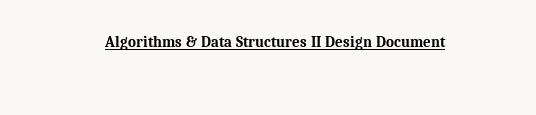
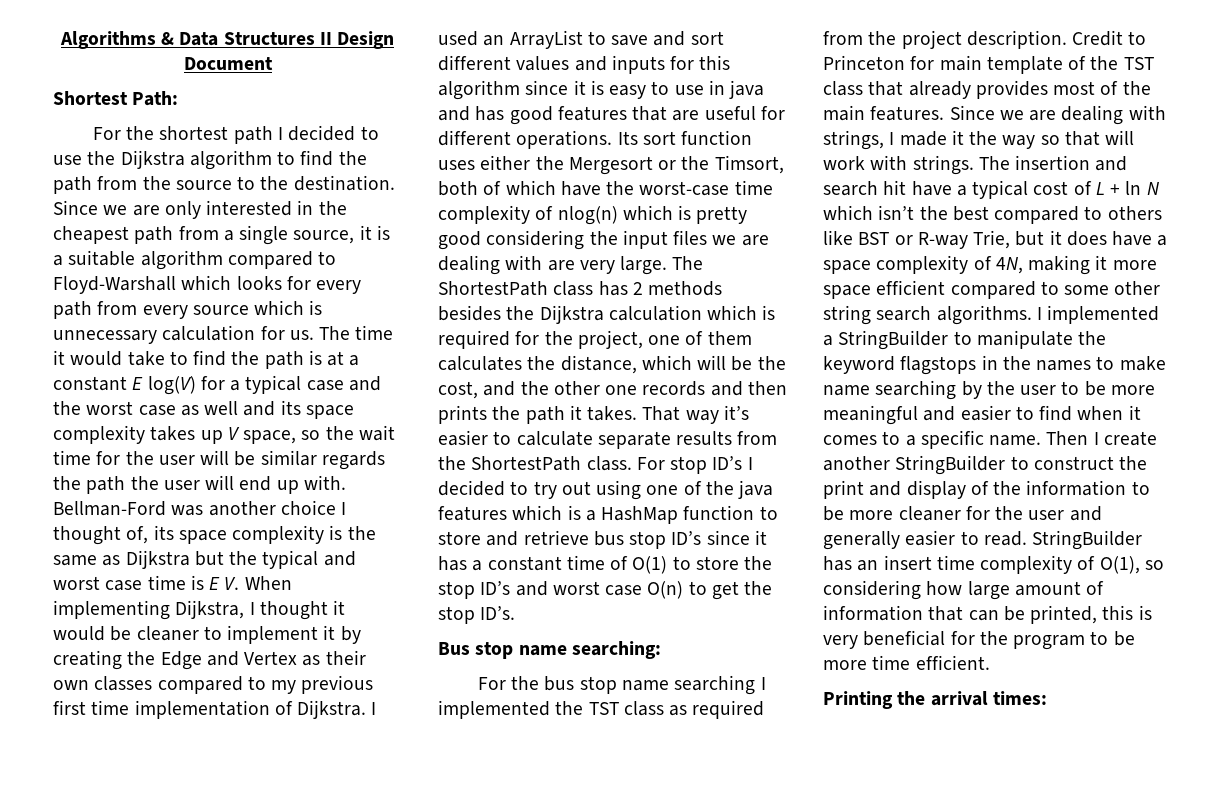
+ Shortest Path:
+ For the shortest path I decided to use the Dijkstra algorithm to find the path from the source to the destination. Since we are only interested in the cheapest path from a single source, it is a suitable algorithm compared to Floyd-Warshall which looks for every path from every source which is unnecessary calculation for us. The time it would take to find the path is at a constant E log(V) for a typical case and the worst case as well and its space complexity takes up V space, so the wait time for the user will be similar regards the path the user will end up with. Bellman-Ford was another choice I thought of, its space complexity is the same as Dijkstra but the typical and worst case time is E V. When implementing Dijkstra, I thought it would be cleaner to implement it by creating the Edge and Vertex as their own classes compared to my previous first time implementation of Dijkstra. I used an ArrayList to save and sort different values and inputs for this algorithm since it is easy to use in java and has good features that are useful for different operations. Its sort function uses either the Mergesort or the Timsort, both of which have the worst-case time complexity of nlog(n) which is pretty good considering the input files we are dealing with are very large. The ShortestPath class has 2 methods besides the Dijkstra calculation which is required for the project, one of them calculates the distance, which will be the cost, and the other one records and then prints the path it takes. That way it’s easier to calculate separate results from the ShortestPath class. For stop ID’s I decided to try out using one of the java features which is a HashMap function to store and retrieve bus stop ID’s since it has a constant time of O(1) to store the stop ID’s and worst case O(n) to get the stop ID’s.
+ Bus stop name searching:
+ For the bus stop name searching I implemented the TST class as required from the project description. Credit to Princeton for main template of the TST class that already provides most of the main features. Since we are dealing with strings, I made it the way so that will work with strings. The insertion and search hit have a typical cost of L + ln N which isn’t the best compared to others like BST or R-way Trie, but it does have a space complexity of 4N, making it more space efficient compared to some other string search algorithms. I implemented a StringBuilder to manipulate the keyword flagstops in the names to make name searching by the user to be more meaningful and easier to find when it comes to a specific name. Then I create another StringBuilder to construct the print and display of the information to be more cleaner for the user and generally easier to read. StringBuilder has an insert time complexity of O(1), so considering how large amount of information that can be printed, this is very beneficial for the program to be more time efficient.
+ Printing the arrival times:

